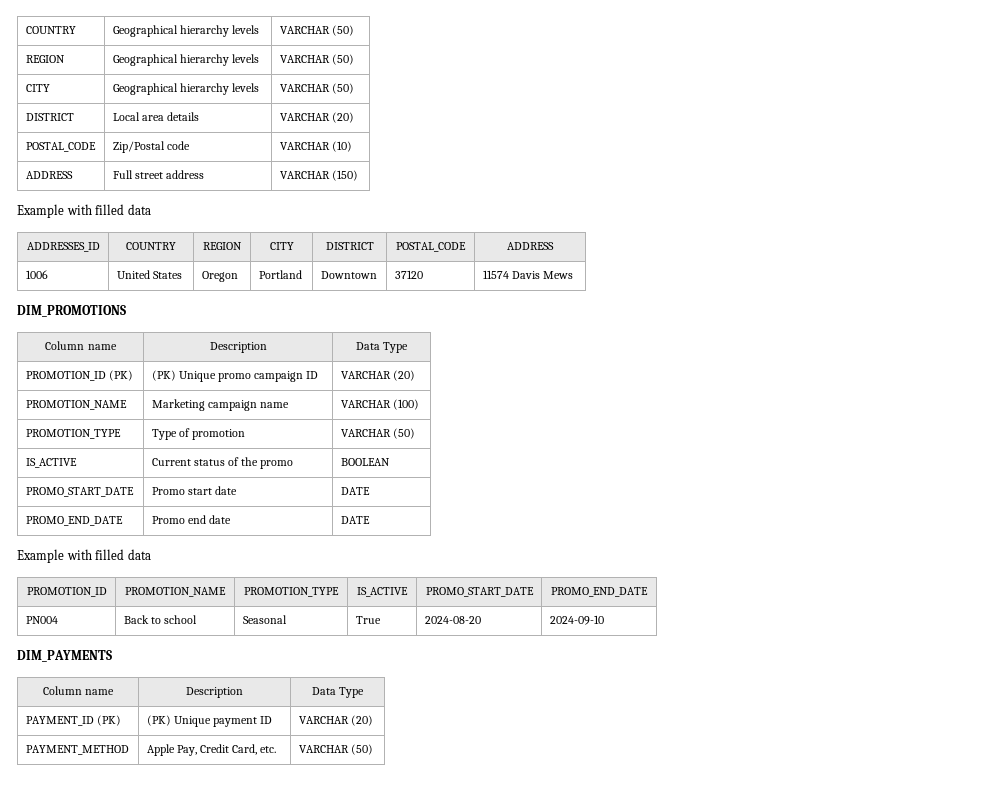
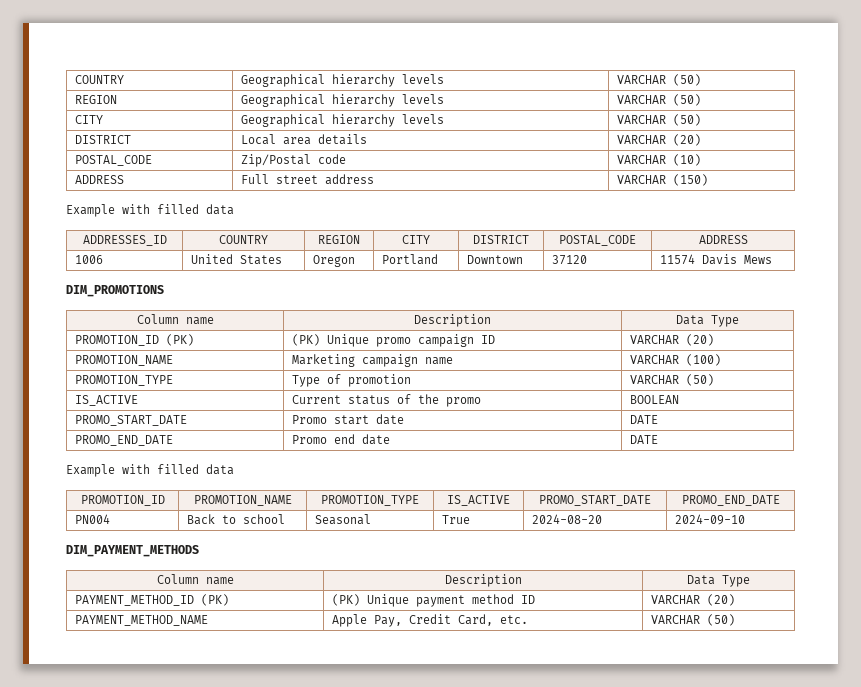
- DIM_PAYMENTS
+ DIM_PAYMENT_METHODS
  Column name | Description | Data Type
- PAYMENT_ID (PK) | (PK) Unique payment ID | VARCHAR (20)
- PAYMENT_METHOD | Apple Pay, Credit Card, etc. | VARCHAR (50)
+ PAYMENT_METHOD_ID (PK) | (PK) Unique payment method ID | VARCHAR (20)
+ PAYMENT_METHOD_NAME | Apple Pay, Credit Card, etc. | VARCHAR (50)

